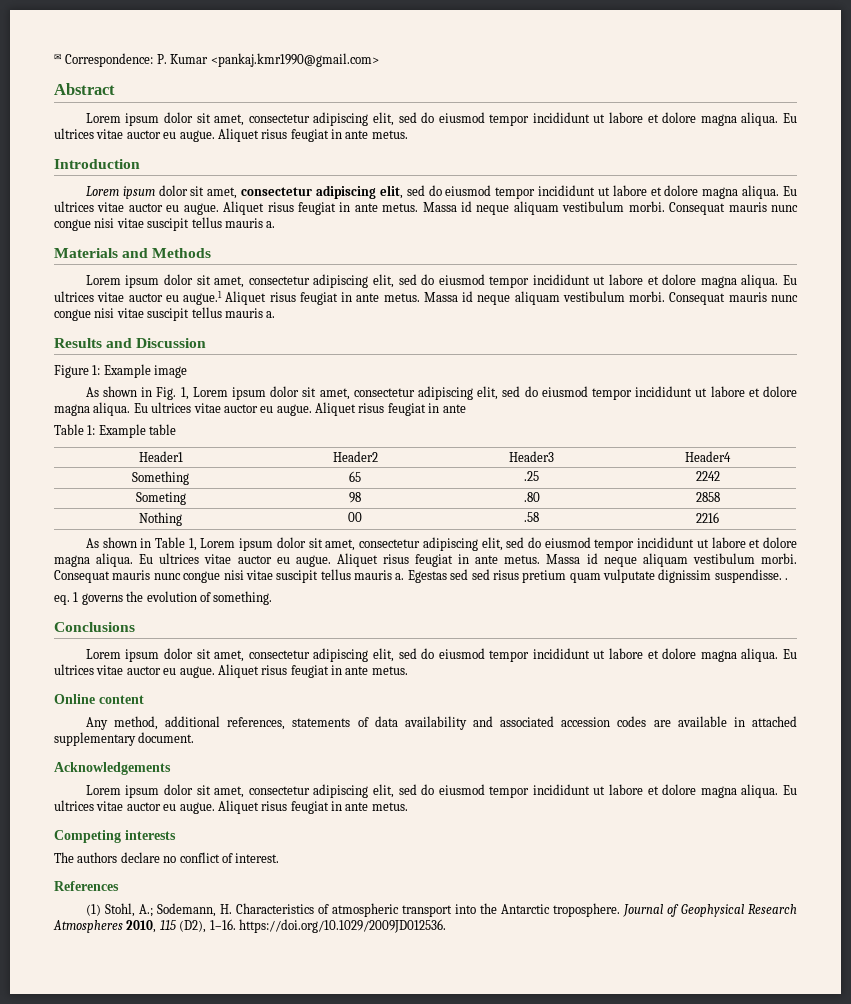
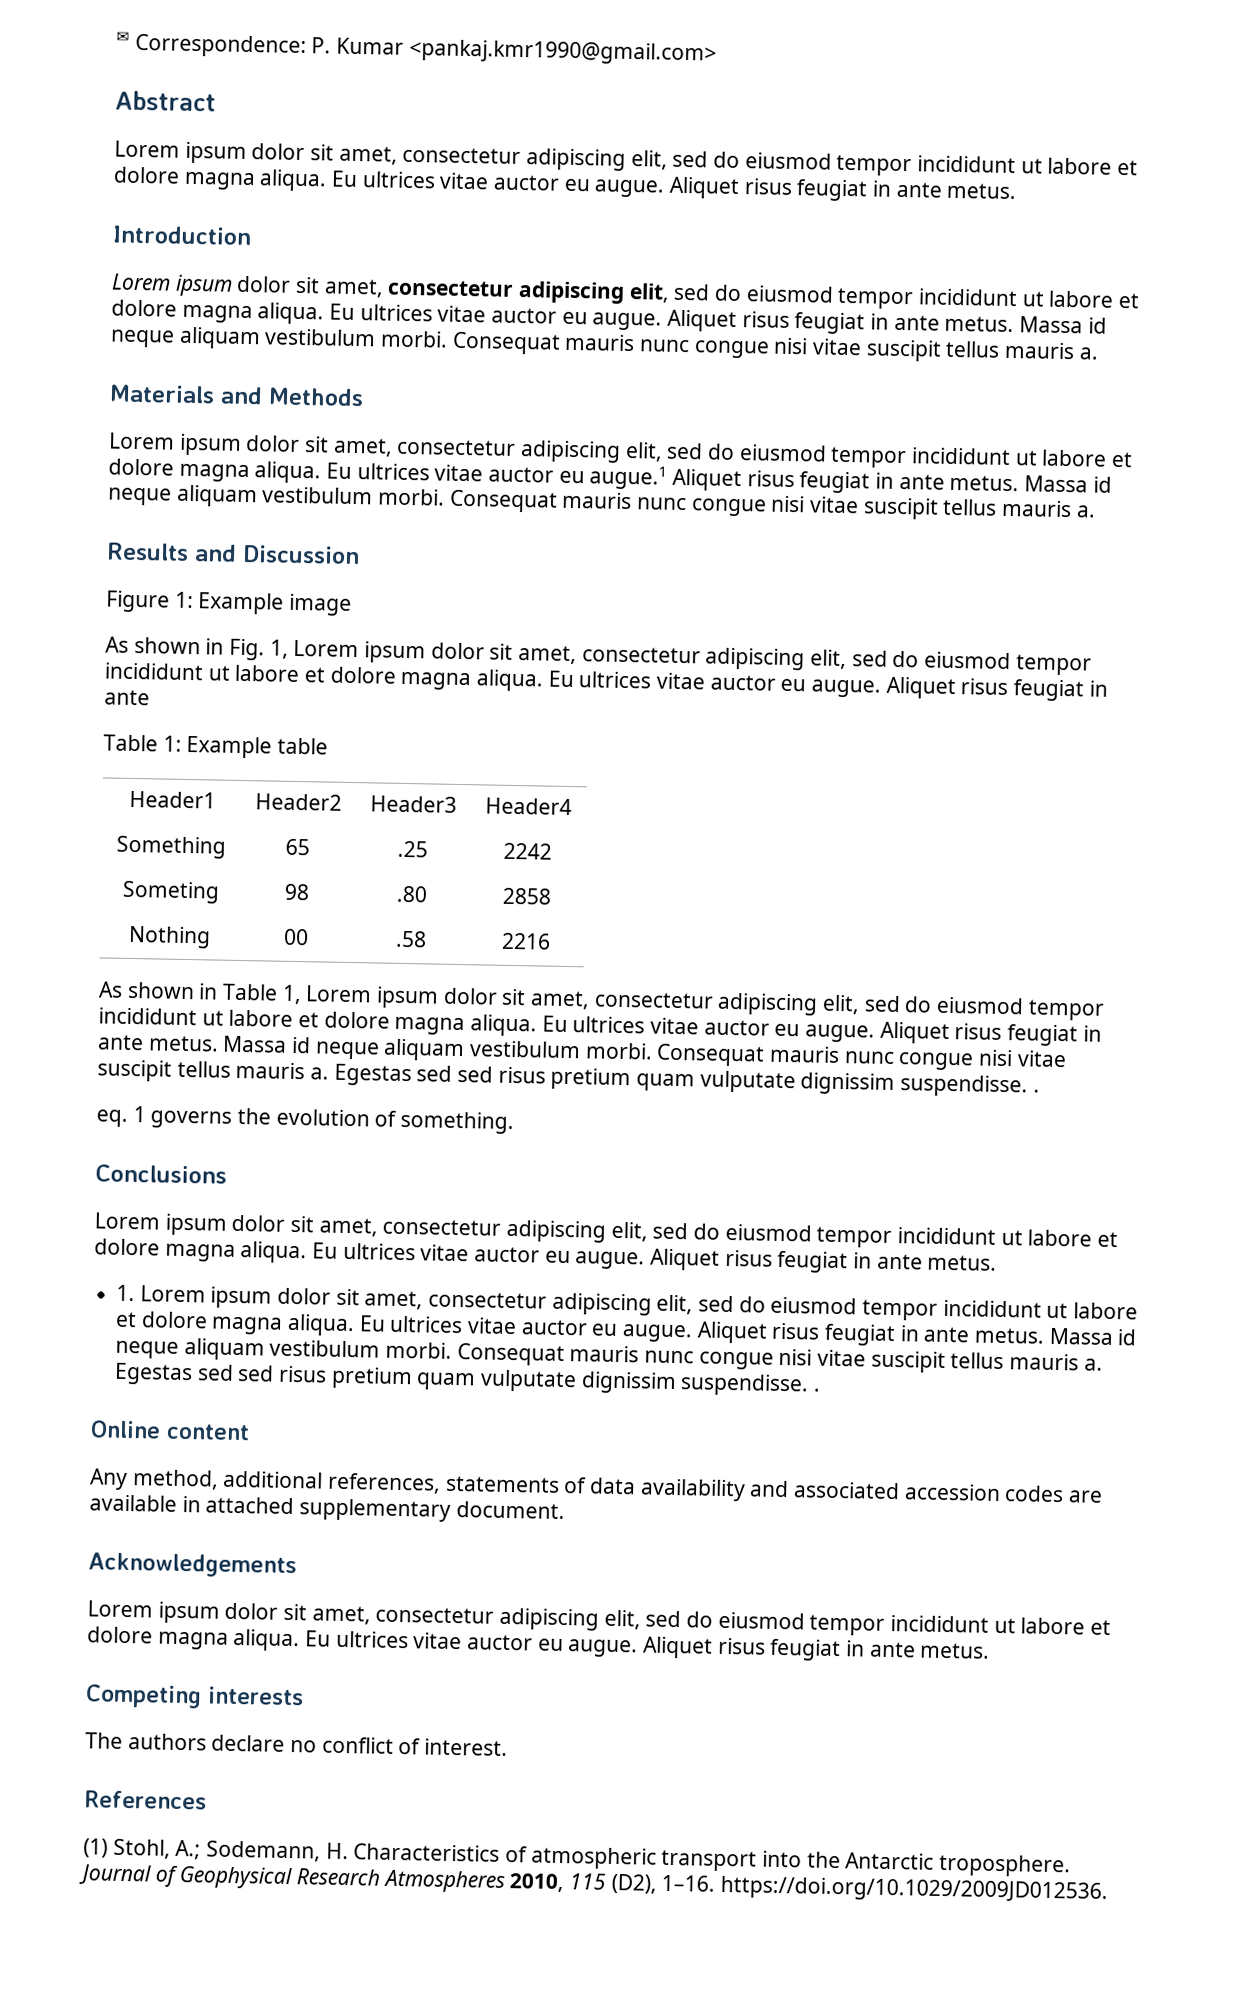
+ 1. Lorem ipsum dolor sit amet, consectetur adipiscing elit, sed do eiusmod tempor incididunt ut labore et dolore magna aliqua. Eu ultrices vitae auctor eu augue. Aliquet risus feugiat in ante metus. Massa id neque aliquam vestibulum morbi. Consequat mauris nunc congue nisi vitae suscipit tellus mauris a. Egestas sed sed risus pretium quam vulputate dignissim suspendisse. .

